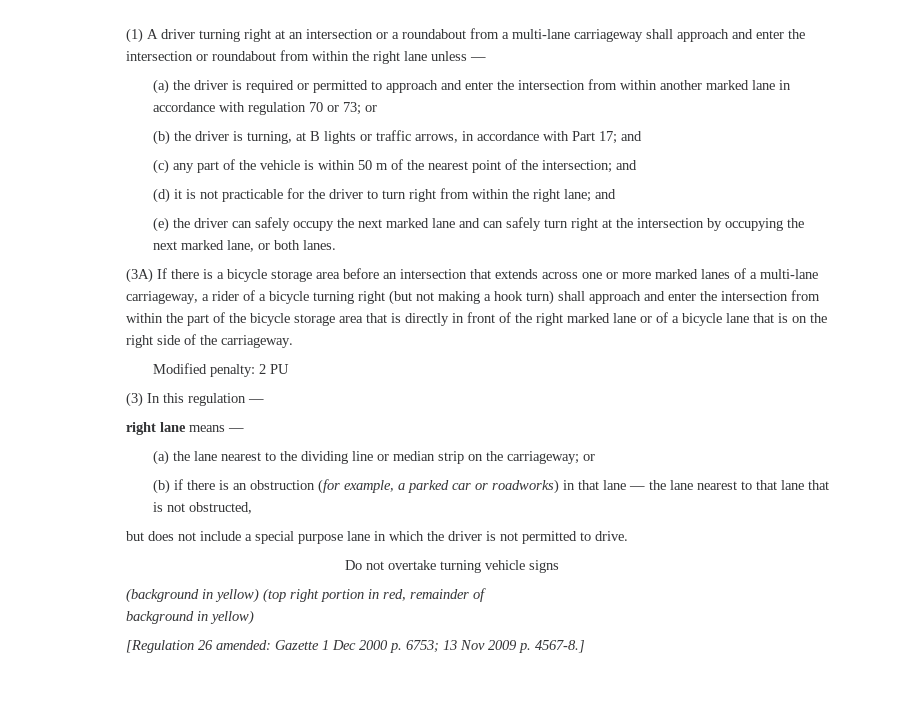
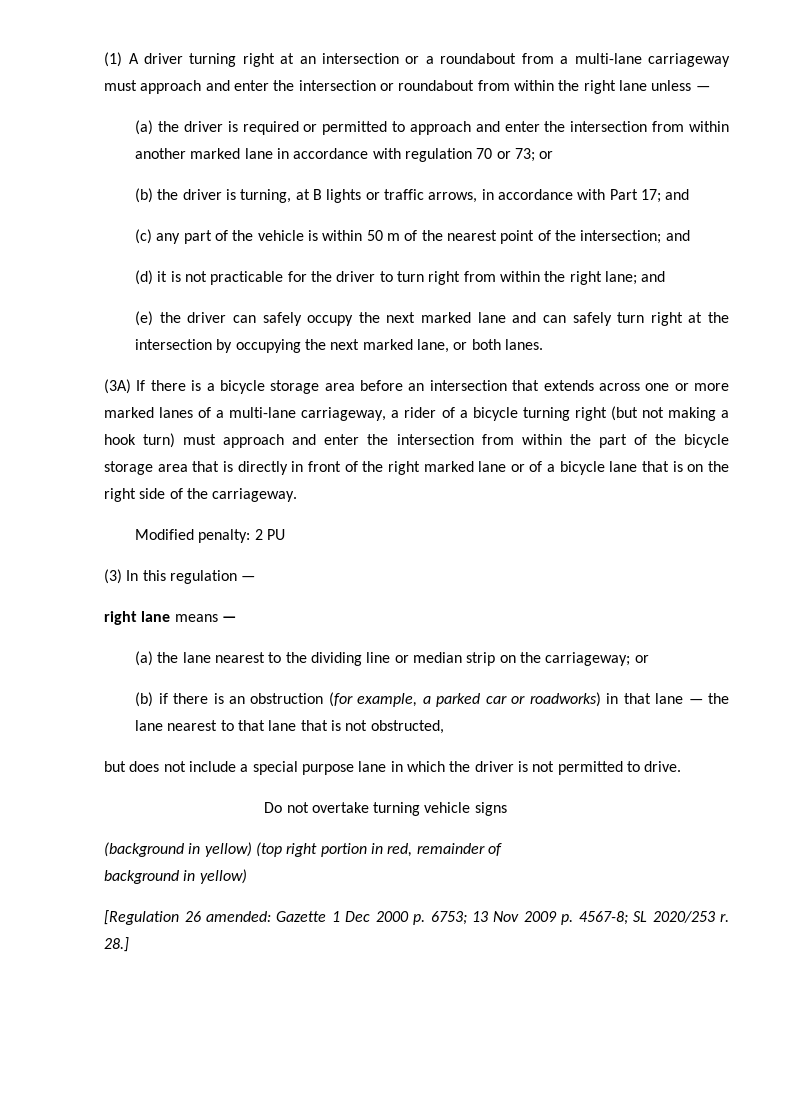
- (1) A driver turning right at an intersection or a roundabout from a multi-lane carriageway shall approach and enter the intersection or roundabout from within the right lane unless —
+ (1) A driver turning right at an intersection or a roundabout from a multi-lane carriageway must approach and enter the intersection or roundabout from within the right lane unless —
- (3A) If there is a bicycle storage area before an intersection that extends across one or more marked lanes of a multi-lane carriageway, a rider of a bicycle turning right (but not making a hook turn) shall approach and enter the intersection from within the part of the bicycle storage area that is directly in front of the right marked lane or of a bicycle lane that is on the right side of the carriageway.
+ (3A) If there is a bicycle storage area before an intersection that extends across one or more marked lanes of a multi-lane carriageway, a rider of a bicycle turning right (but not making a hook turn) must approach and enter the intersection from within the part of the bicycle storage area that is directly in front of the right marked lane or of a bicycle lane that is on the right side of the carriageway.
- [Regulation 26 amended: Gazette 1 Dec 2000 p. 6753; 13 Nov 2009 p. 4567-8.]
+ [Regulation 26 amended: Gazette 1 Dec 2000 p. 6753; 13 Nov 2009 p. 4567-8; SL 2020/253 r. 28.]

